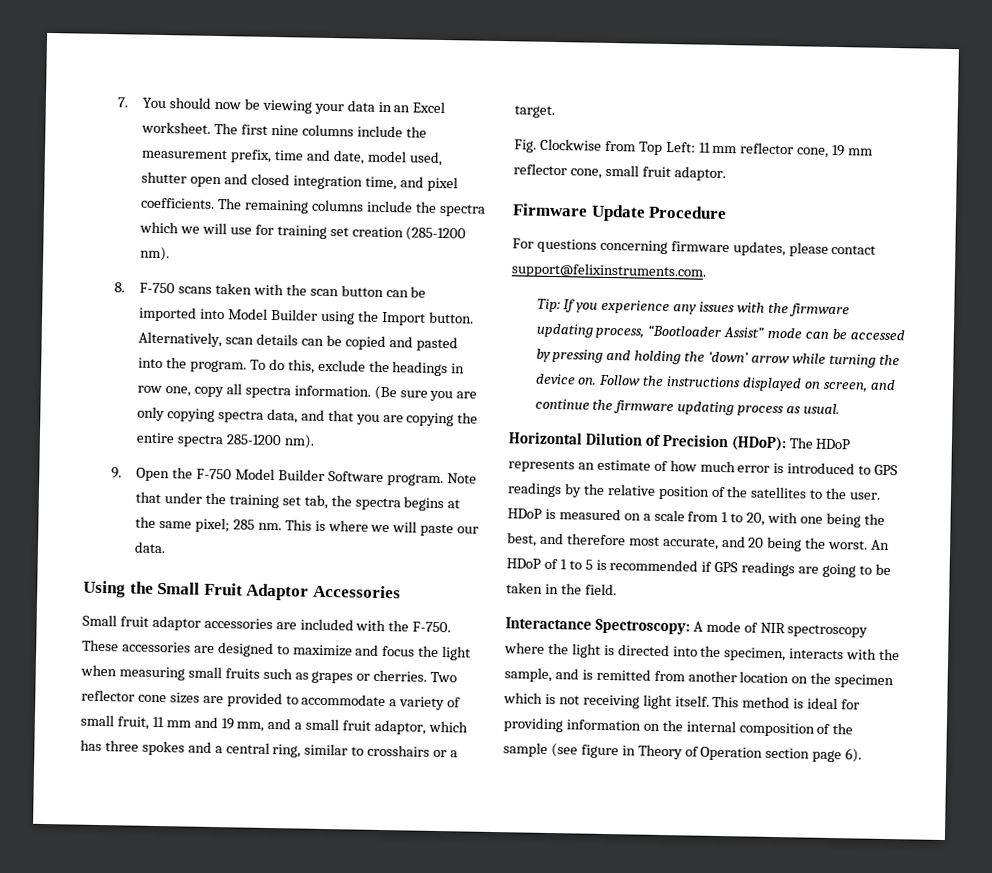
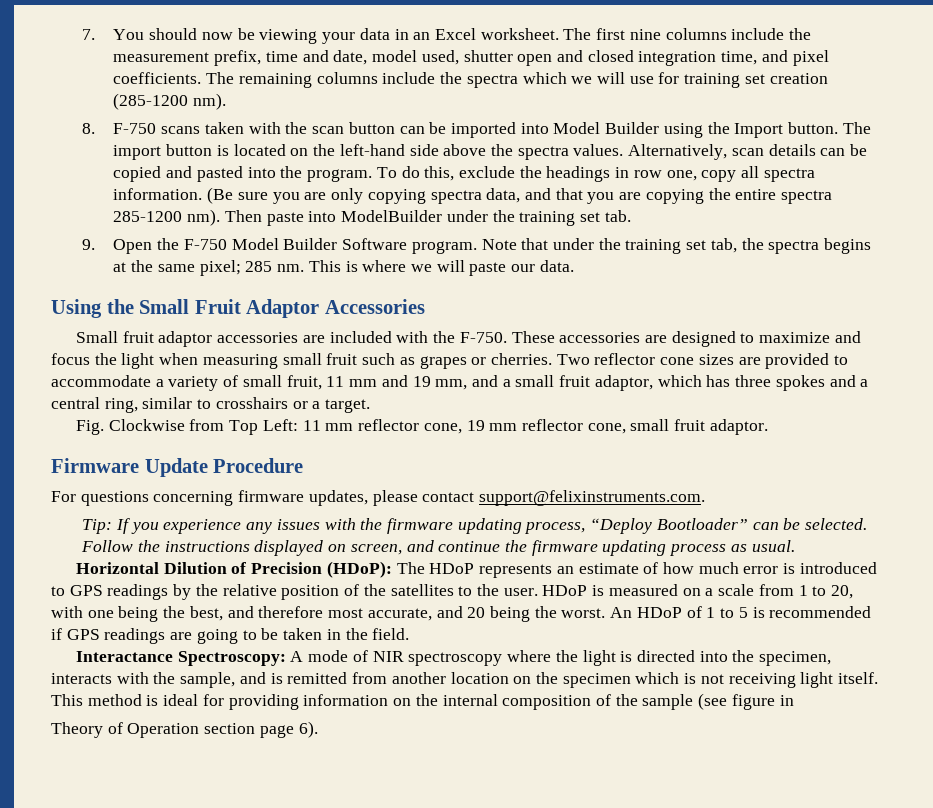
+ The import button is located on the left-hand side above the spectra values.
+ Then paste into ModelBuilder under the training set tab.
- These accessories are designed to maximize and focus the light when measuring small fruits such as grapes or cherries.
+ These accessories are designed to maximize and focus the light when measuring small fruit such as grapes or cherries.
- Tip: If you experience any issues with the firmware updating process, “Bootloader Assist” mode can be accessed by pressing and holding the ‘down’ arrow while turning the device on.
+ Tip: If you experience any issues with the firmware updating process, “Deploy Bootloader” can be selected.
- This method is ideal for providing information on the internal composition of the sample (see figure in Theory of Operation section page 6).
+ This method is ideal for providing information on the internal composition of the sample (see figure in
+ Theory of Operation section page 6).

